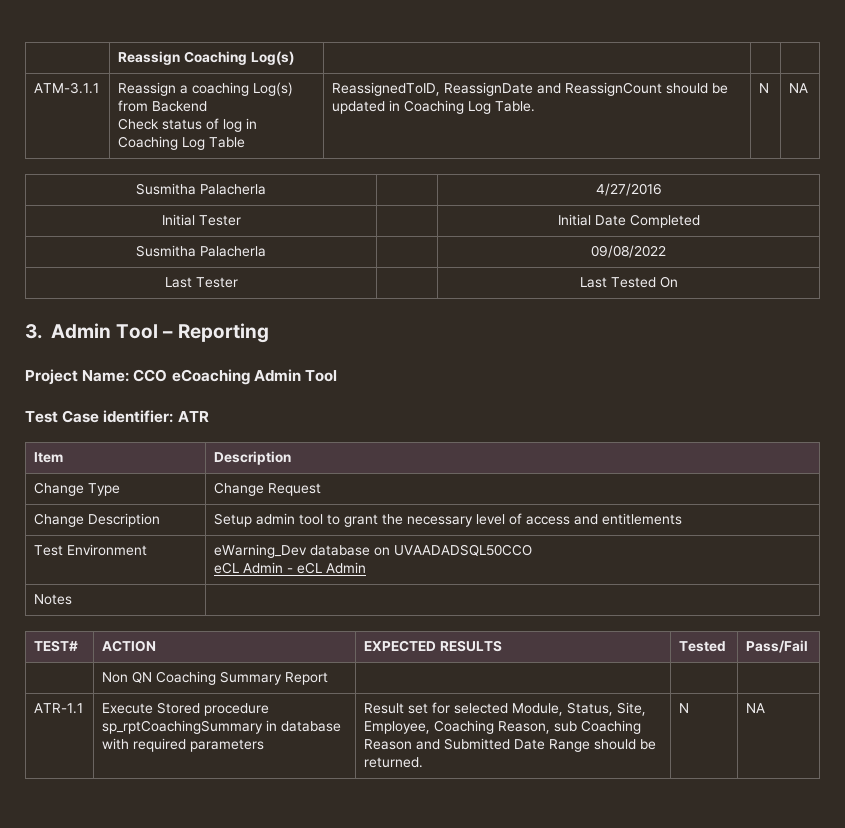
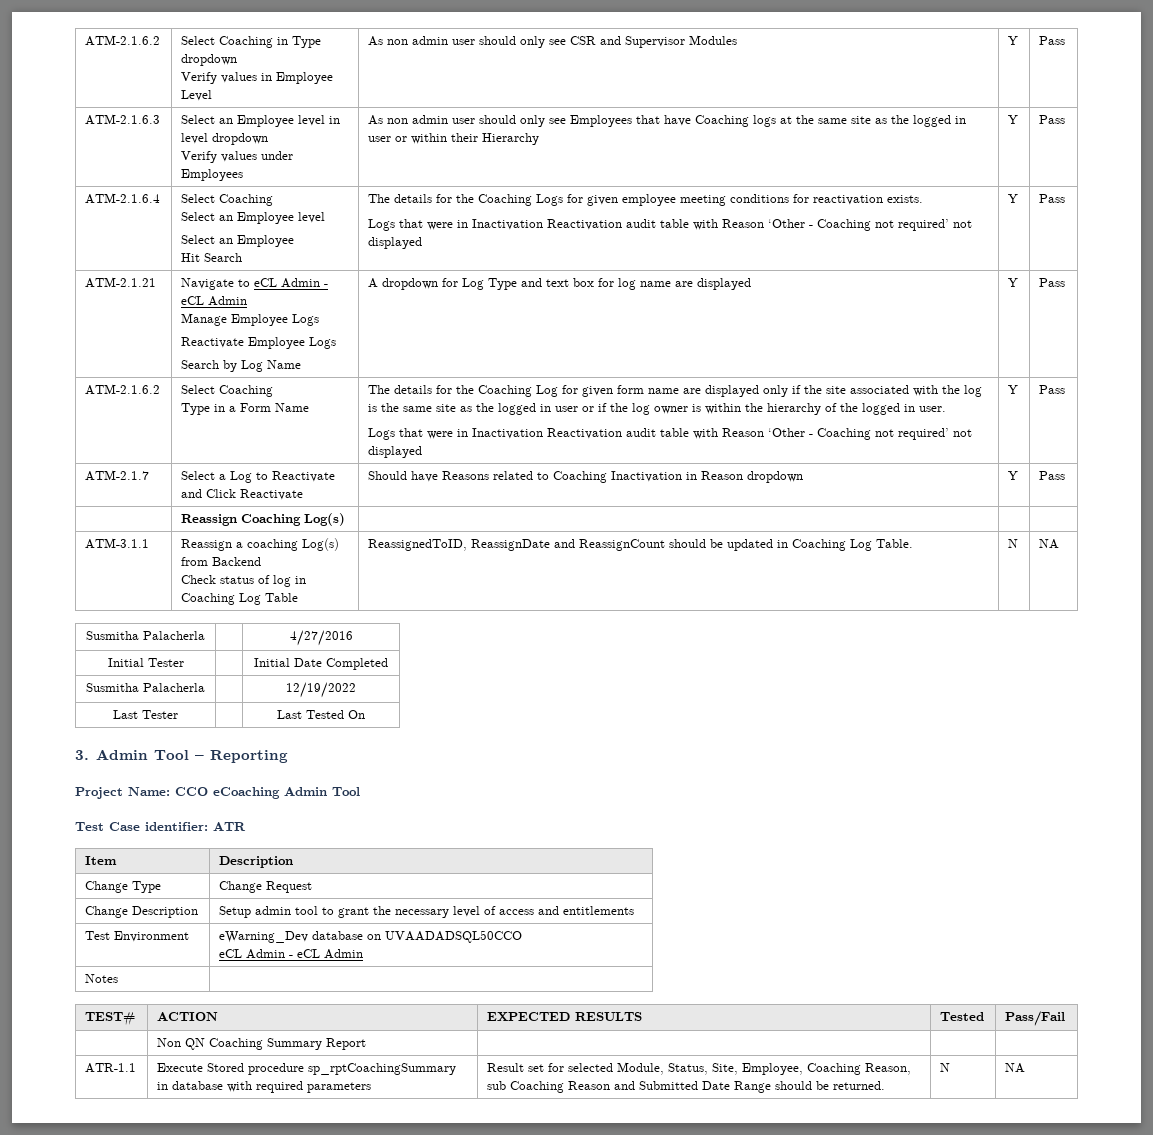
+ ATM-2.1.6.2 | Select Coaching in Type dropdown
+ Verify values in Employee Level | As non admin user should only see CSR and Supervisor Modules | Y | Pass
+ ATM-2.1.6.3 | Select an Employee level in level dropdown
+ Verify values under Employees | As non admin user should only see Employees that have Coaching logs at the same site as the logged in user or within their Hierarchy | Y | Pass
+ ATM-2.1.6.4 | Select Coaching
+ Select an Employee level
+ Select an Employee
+ Hit Search | The details for the Coaching Logs for given employee meeting conditions for reactivation exists.
+ Logs that were in Inactivation Reactivation audit table with Reason ‘Other - Coaching not required’ not displayed | Y | Pass
+ ATM-2.1.21 | Navigate to eCL Admin - eCL Admin
+ Manage Employee Logs
+ Reactivate Employee Logs
+ Search by Log Name | A dropdown for Log Type and text box for log name are displayed | Y | Pass
+ ATM-2.1.6.2 | Select Coaching
+ Type in a Form Name | The details for the Coaching Log for given form name are displayed only if the site associated with the log is the same site as the logged in user or if the log owner is within the hierarchy of the logged in user.
+ Logs that were in Inactivation Reactivation audit table with Reason ‘Other - Coaching not required’ not displayed | Y | Pass
+ ATM-2.1.7 | Select a Log to Reactivate and Click Reactivate | Should have Reasons related to Coaching Inactivation in Reason dropdown | Y | Pass
- Susmitha Palacherla | | 09/08/2022
+ Susmitha Palacherla | | 12/19/2022

